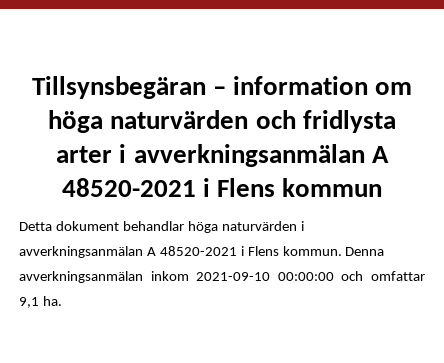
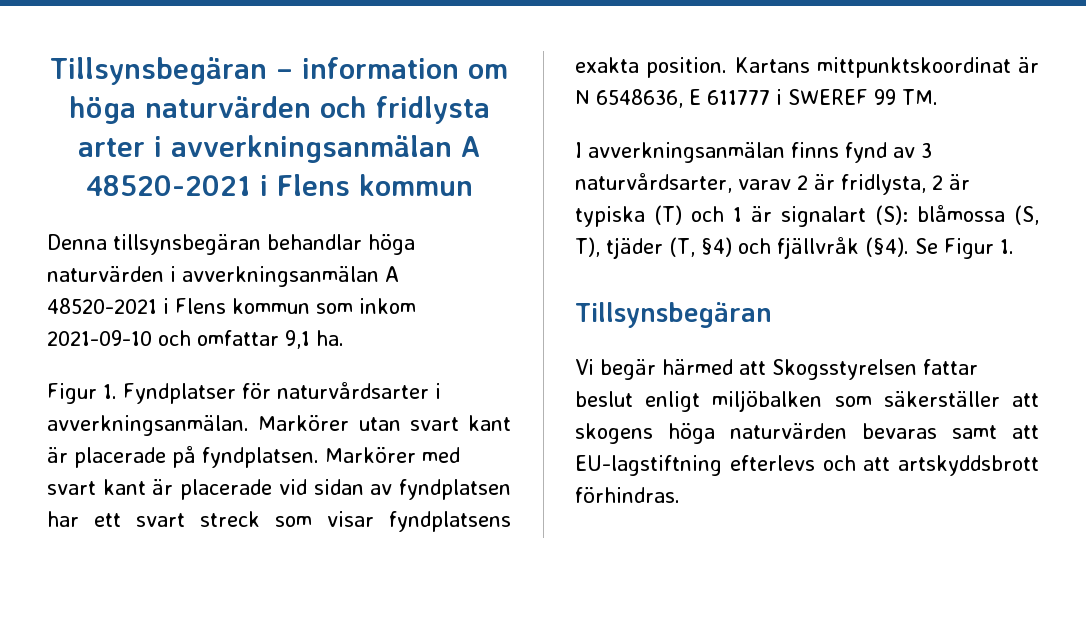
- Detta dokument behandlar höga naturvärden i avverkningsanmälan A 48520-2021 i Flens kommun. Denna avverkningsanmälan inkom 2021-09-10 00:00:00 och omfattar 9,1 ha.
+ Denna tillsynsbegäran behandlar höga naturvärden i avverkningsanmälan A 48520-2021 i Flens kommun som inkom 2021-09-10 och omfattar 9,1 ha.
+ Figur 1. Fyndplatser för naturvårdsarter i avverkningsanmälan. Markörer utan svart kant är placerade på fyndplatsen. Markörer med svart kant är placerade vid sidan av fyndplatsen har ett svart streck som visar fyndplatsens exakta position. Kartans mittpunktskoordinat är N 6548636, E 611777 i SWEREF 99 TM.
+ I avverkningsanmälan finns fynd av 3 naturvårdsarter, varav 2 är fridlysta, 2 är typiska (T) och 1 är signalart (S): blåmossa (S, T), tjäder (T, §4) och fjällvråk (§4). Se Figur 1.
+ Tillsynsbegäran
+ Vi begär härmed att Skogsstyrelsen fattar beslut enligt miljöbalken som säkerställer att skogens höga naturvärden bevaras samt att EU-lagstiftning efterlevs och att artskyddsbrott förhindras.

